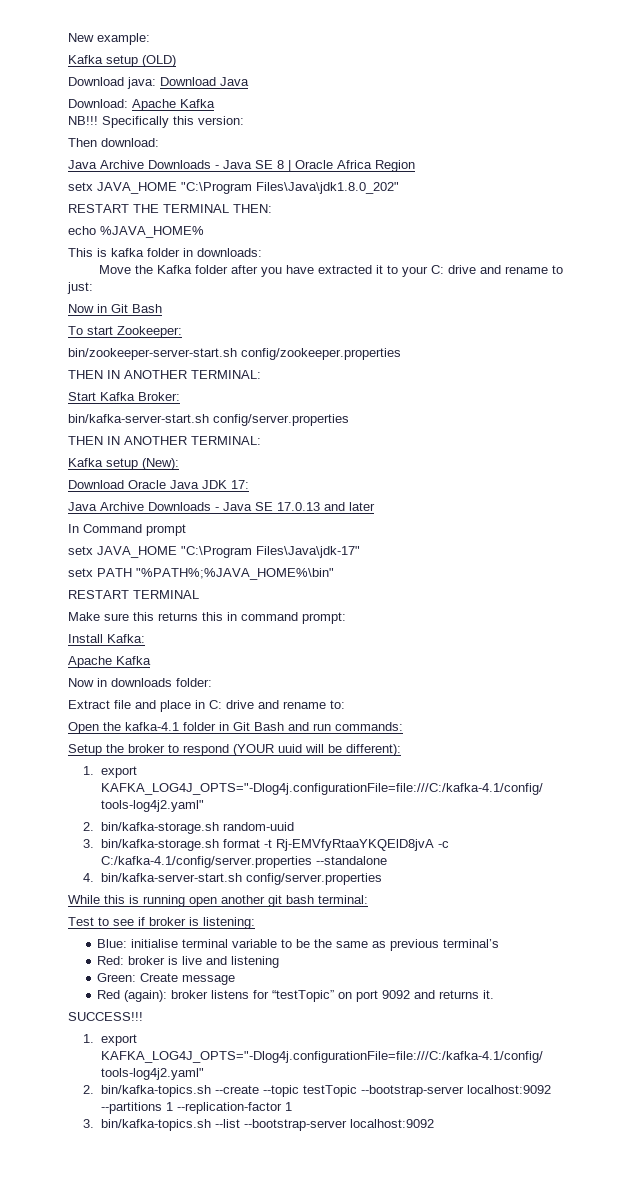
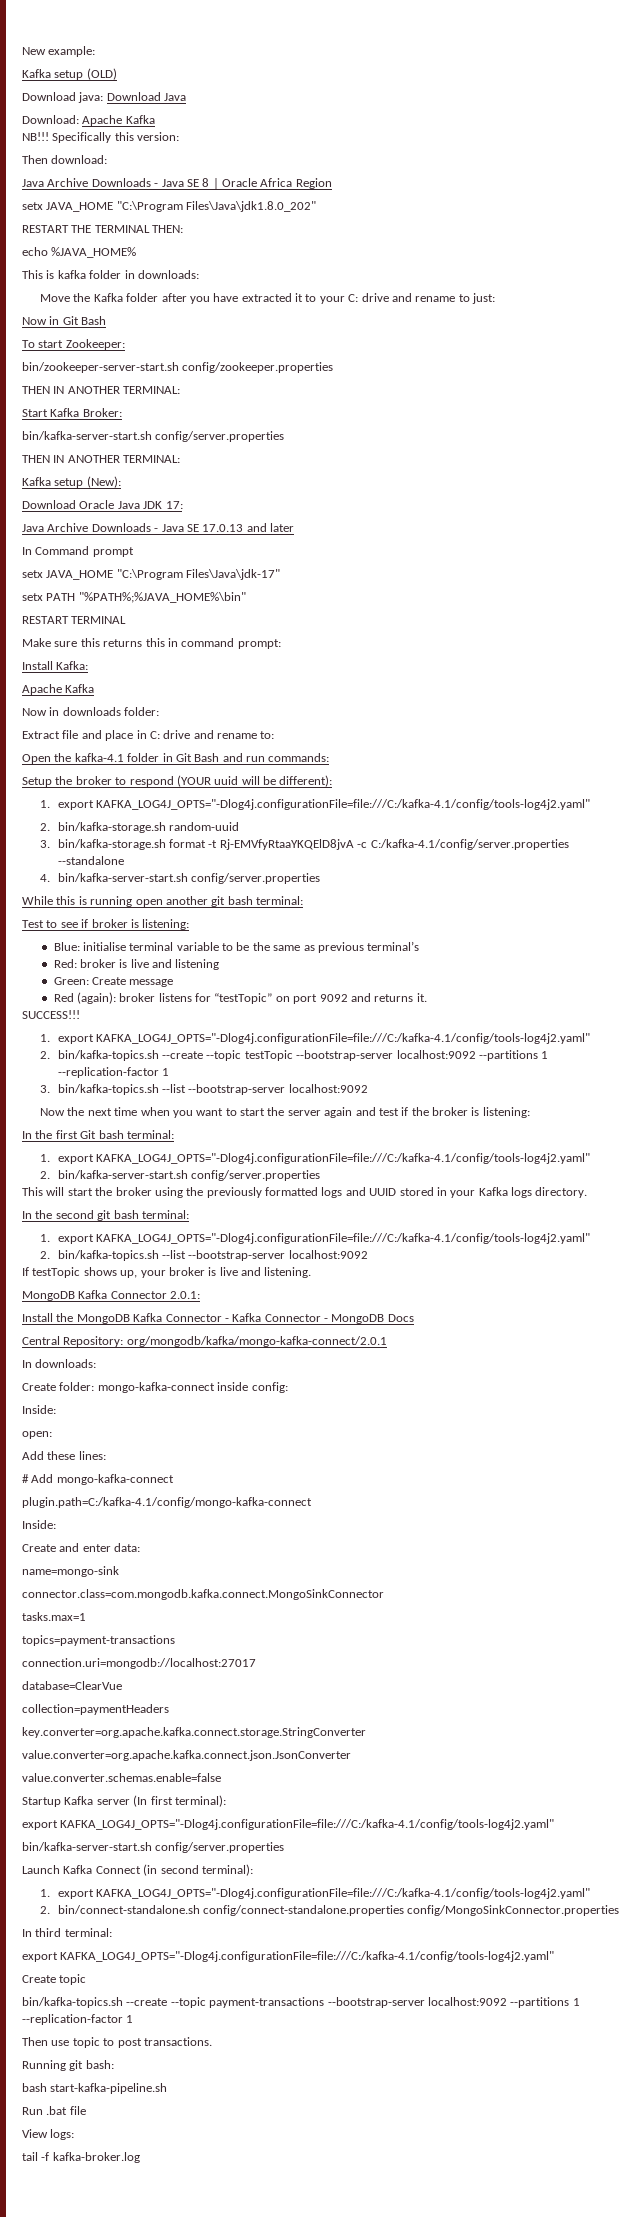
+ Now the next time when you want to start the server again and test if the broker is listening:
+ In the first Git bash terminal:
+ 1. export KAFKA_LOG4J_OPTS="-Dlog4j.configurationFile=file:///C:/kafka-4.1/config/tools-log4j2.yaml"
+ 2. bin/kafka-server-start.sh config/server.properties
+ This will start the broker using the previously formatted logs and UUID stored in your Kafka logs directory.
+ In the second git bash terminal:
+ 1. export KAFKA_LOG4J_OPTS="-Dlog4j.configurationFile=file:///C:/kafka-4.1/config/tools-log4j2.yaml"
+ 2. bin/kafka-topics.sh --list --bootstrap-server localhost:9092
+ If testTopic shows up, your broker is live and listening.
+ MongoDB Kafka Connector 2.0.1:
+ Install the MongoDB Kafka Connector - Kafka Connector - MongoDB Docs
+ Central Repository: org/mongodb/kafka/mongo-kafka-connect/2.0.1
+ In downloads:
+ Create folder: mongo-kafka-connect inside config:
+ Inside:
+ open:
+ Add these lines:
+ # Add mongo-kafka-connect
+ plugin.path=C:/kafka-4.1/config/mongo-kafka-connect
+ Inside:
+ Create and enter data:
+ name=mongo-sink
+ connector.class=com.mongodb.kafka.connect.MongoSinkConnector
+ tasks.max=1
+ topics=payment-transactions
+ connection.uri=mongodb://localhost:27017
+ database=ClearVue
+ collection=paymentHeaders
+ key.converter=org.apache.kafka.connect.storage.StringConverter
+ value.converter=org.apache.kafka.connect.json.JsonConverter
+ value.converter.schemas.enable=false
+ Startup Kafka server (In first terminal):
+ export KAFKA_LOG4J_OPTS="-Dlog4j.configurationFile=file:///C:/kafka-4.1/config/tools-log4j2.yaml"
+ bin/kafka-server-start.sh config/server.properties
+ Launch Kafka Connect (in second terminal):
+ 1. export KAFKA_LOG4J_OPTS="-Dlog4j.configurationFile=file:///C:/kafka-4.1/config/tools-log4j2.yaml"
+ 2. bin/connect-standalone.sh config/connect-standalone.properties config/MongoSinkConnector.properties
+ In third terminal:
+ export KAFKA_LOG4J_OPTS="-Dlog4j.configurationFile=file:///C:/kafka-4.1/config/tools-log4j2.yaml"
+ Create topic
+ bin/kafka-topics.sh --create --topic payment-transactions --bootstrap-server localhost:9092 --partitions 1 --replication-factor 1
+ Then use topic to post transactions.
+ Running git bash:
+ bash start-kafka-pipeline.sh
+ Run .bat file
+ View logs:
+ tail -f kafka-broker.log

